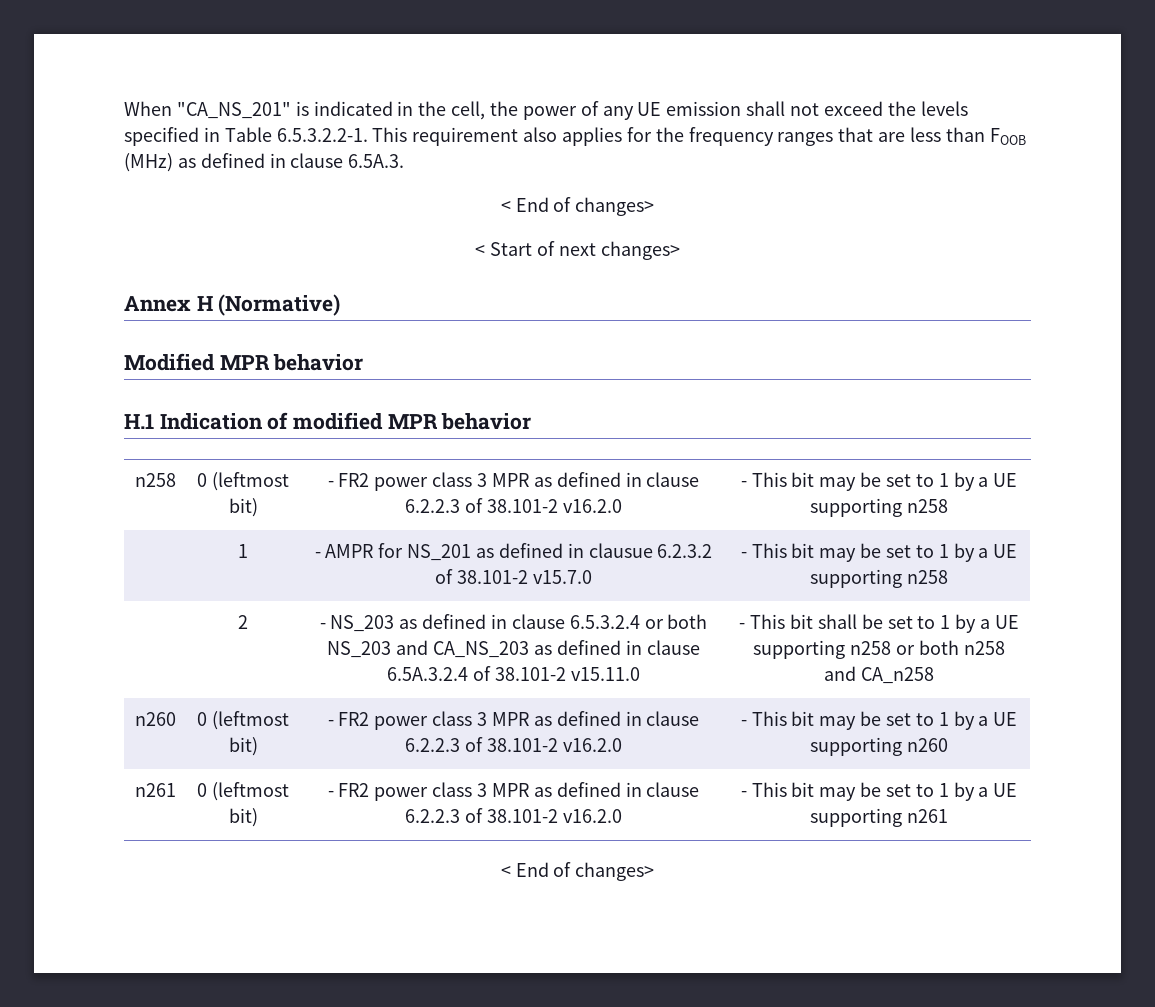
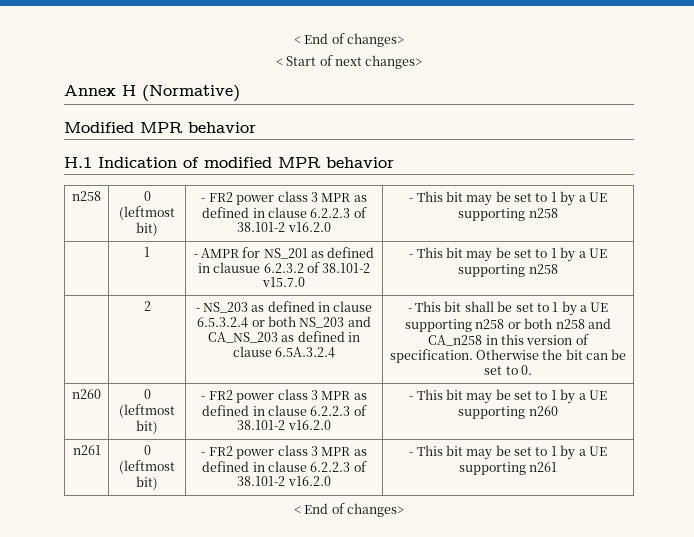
- When "CA_NS_201" is indicated in the cell, the power of any UE emission shall not exceed the levels specified in Table 6.5.3.2.2-1. This requirement also applies for the frequency ranges that are less than FOOB (MHz) as defined in clause 6.5A.3.
- - NS_203 as defined in clause 6.5.3.2.4 or both NS_203 and CA_NS_203 as defined in clause 6.5A.3.2.4 of 38.101-2 v15.11.0
+ - NS_203 as defined in clause 6.5.3.2.4 or both NS_203 and CA_NS_203 as defined in clause 6.5A.3.2.4
- - This bit shall be set to 1 by a UE supporting n258 or both n258 and CA_n258
+ - This bit shall be set to 1 by a UE supporting n258 or both n258 and CA_n258 in this version of specification. Otherwise the bit can be set to 0.

